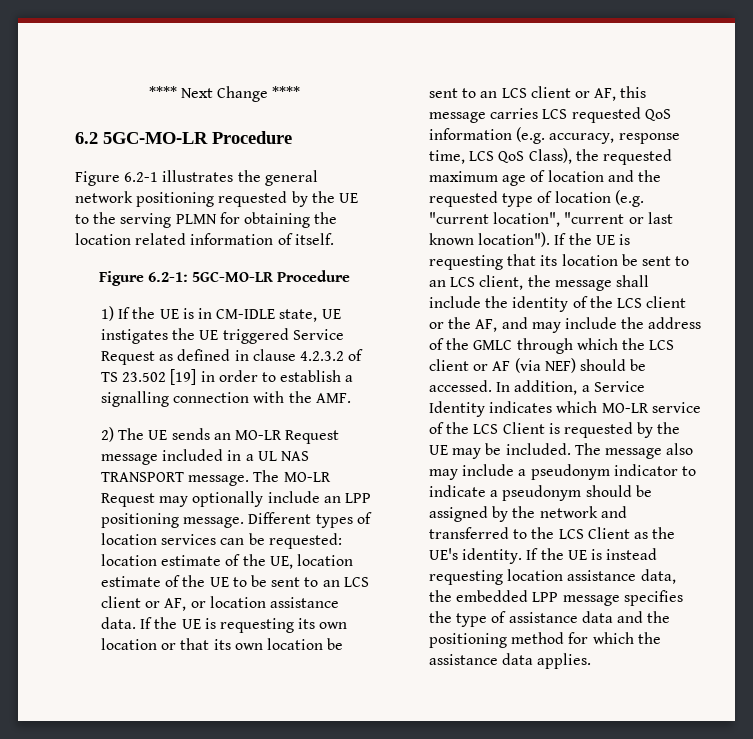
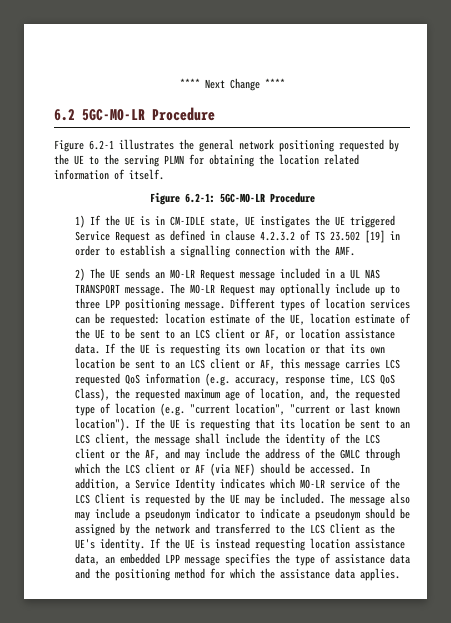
- The MO-LR Request may optionally include an LPP positioning message.
+ The MO-LR Request may optionally include up to three LPP positioning message.
- If the UE is requesting its own location or that its own location be sent to an LCS client or AF, this message carries LCS requested QoS information (e.g. accuracy, response time, LCS QoS Class), the requested maximum age of location and the requested type of location (e.g. "current location", "current or last known location").
+ If the UE is requesting its own location or that its own location be sent to an LCS client or AF, this message carries LCS requested QoS information (e.g. accuracy, response time, LCS QoS Class), the requested maximum age of location, and, the requested type of location (e.g. "current location", "current or last known location").
- If the UE is instead requesting location assistance data, the embedded LPP message specifies the type of assistance data and the positioning method for which the assistance data applies.
+ If the UE is instead requesting location assistance data, an embedded LPP message specifies the type of assistance data and the positioning method for which the assistance data applies.

